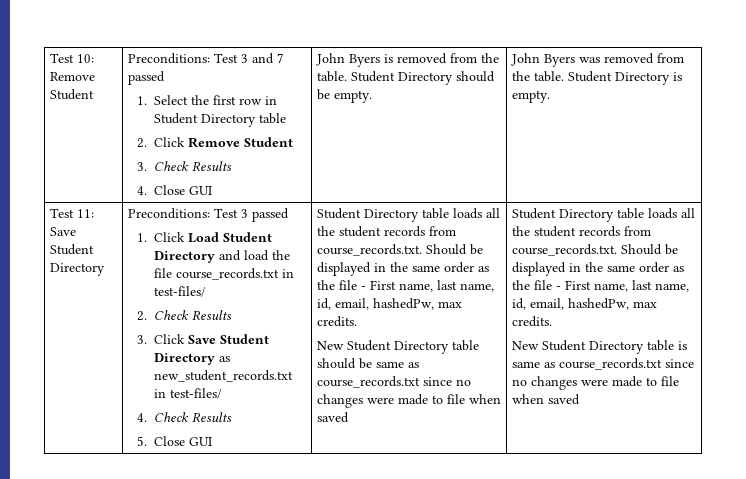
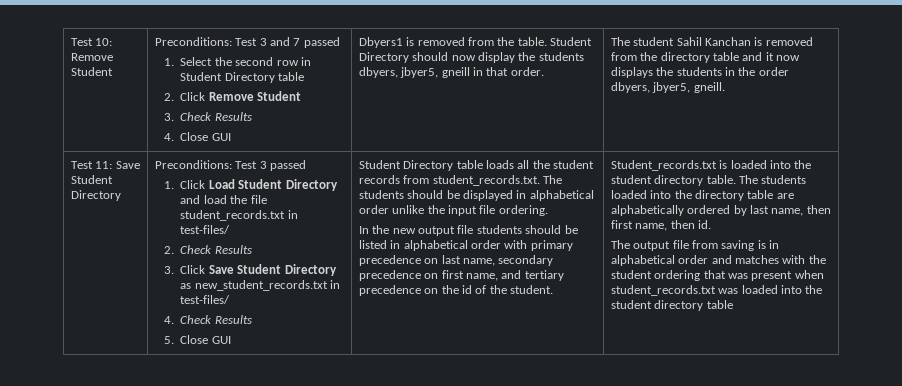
- 1. Select the first row in Student Directory table
+ 1. Select the second row in Student Directory table
- John Byers is removed from the table.
+ Dbyers1 is removed from the table.
- Student Directory should be empty. | John Byers was removed from the table. Student Directory is empty.
+ Student Directory should now display the students dbyers, jbyer5, gneill in that order. | The student Sahil Kanchan is removed from the directory table and it now displays the students in the order dbyers, jbyer5, gneill.
- 1. Click Load Student Directory and load the file course_records.txt in test-files/
+ 1. Click Load Student Directory and load the file student_records.txt in test-files/
- 5. Close GUI | Student Directory table loads all the student records from course_records.txt. Should be displayed in the same order as the file - First name, last name, id, email, hashedPw, max credits.
- New Student Directory table should be same as course_records.txt since no changes were made to file when saved | Student Directory table loads all the student records from course_records.txt. Should be displayed in the same order as the file - First name, last name, id, email, hashedPw, max credits.
- New Student Directory table is same as course_records.txt since no changes were made to file when saved
+ 5. Close GUI | Student Directory table loads all the student records from student_records.txt. The students should be displayed in alphabetical order unlike the input file ordering.
+ In the new output file students should be listed in alphabetical order with primary precedence on last name, secondary precedence on first name, and tertiary precedence on the id of the student. | Student_records.txt is loaded into the student directory table. The students loaded into the directory table are alphabetically ordered by last name, then first name, then id.
+ The output file from saving is in alphabetical order and matches with the student ordering that was present when student_records.txt was loaded into the student directory table

